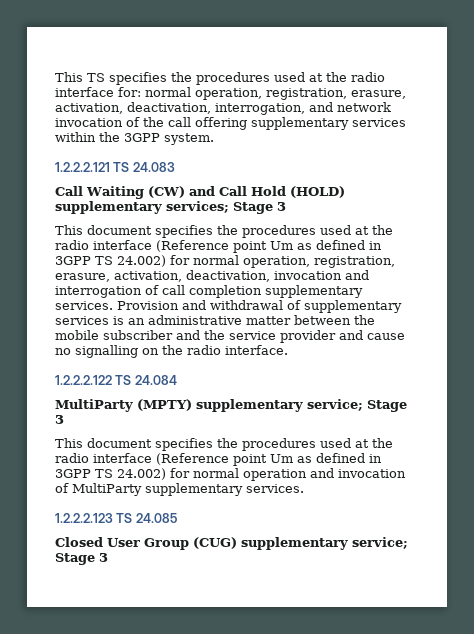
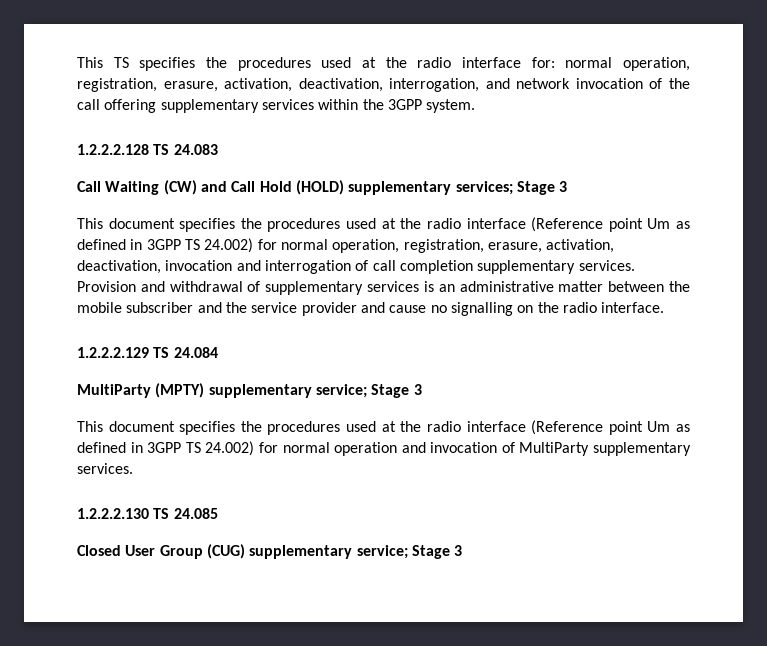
- 1.2.2.2.121 TS 24.083
+ 1.2.2.2.128 TS 24.083
- 1.2.2.2.122 TS 24.084
+ 1.2.2.2.129 TS 24.084
- 1.2.2.2.123 TS 24.085
+ 1.2.2.2.130 TS 24.085

